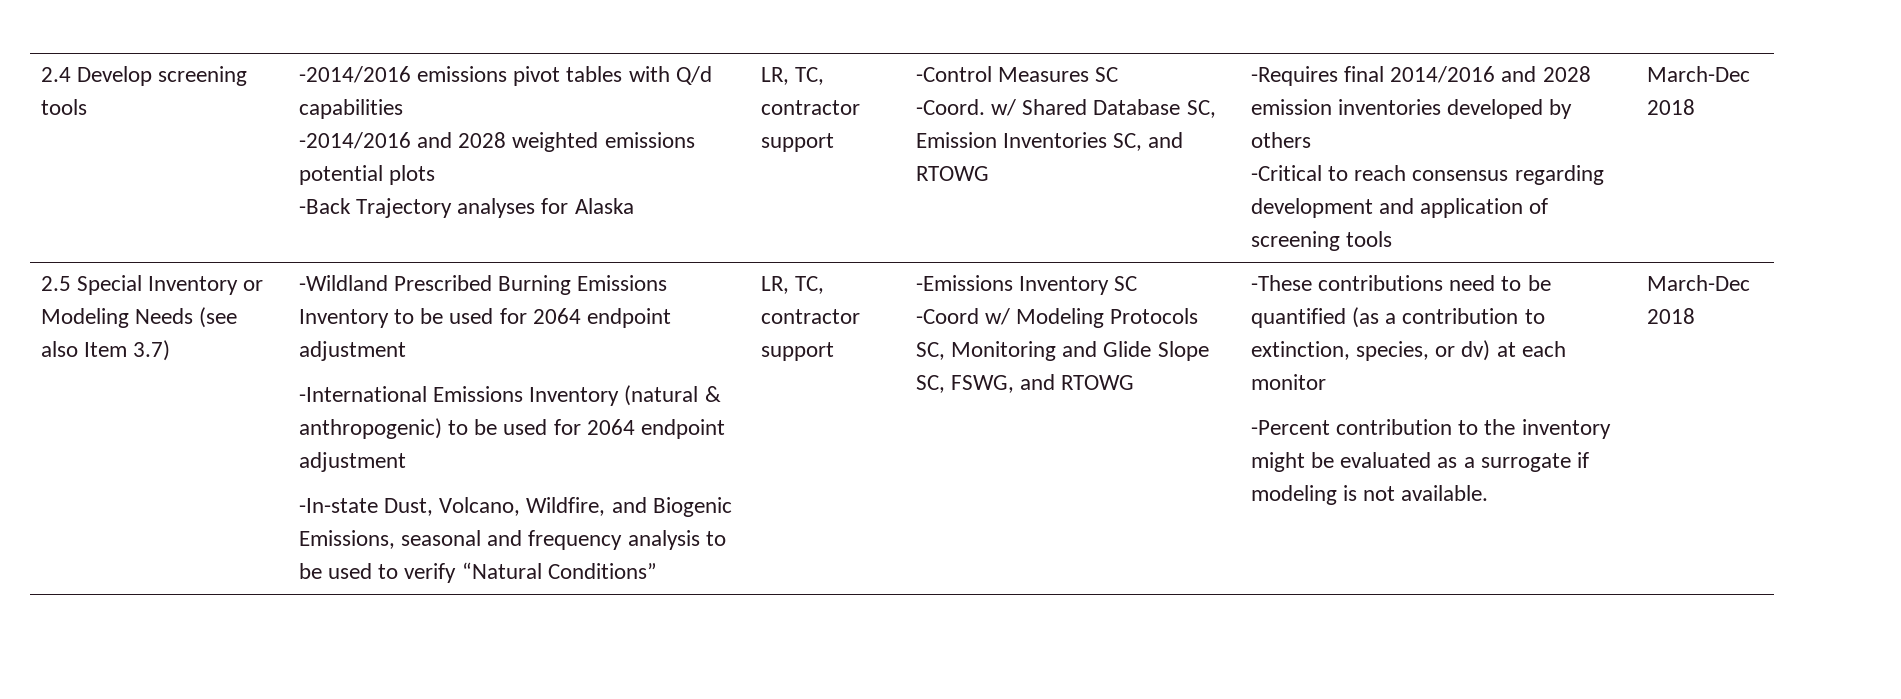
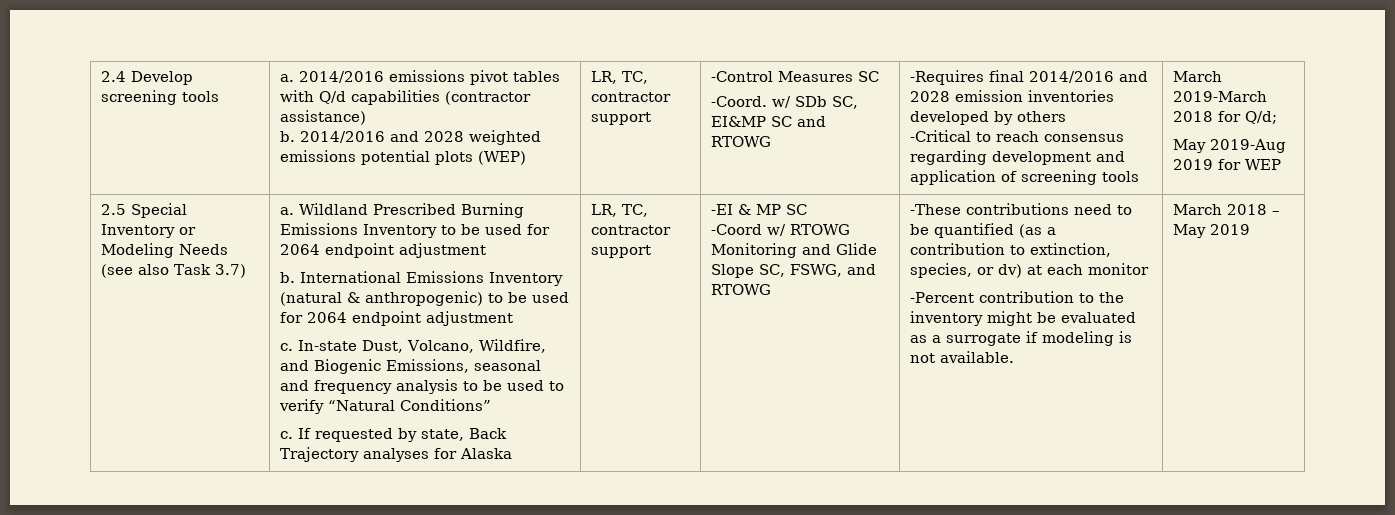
- -2014/2016 emissions pivot tables with Q/d capabilities
- -2014/2016 and 2028 weighted emissions potential plots
- -Back Trajectory analyses for Alaska
+ a. 2014/2016 emissions pivot tables with Q/d capabilities (contractor assistance)
+ b. 2014/2016 and 2028 weighted emissions potential plots (WEP)
- -Coord. w/ Shared Database SC, Emission Inventories SC, and RTOWG
+ -Coord. w/ SDb SC, EI&MP SC and RTOWG
- -Critical to reach consensus regarding development and application of screening tools | March-Dec 2018
+ -Critical to reach consensus regarding development and application of screening tools | March 2019-March 2018 for Q/d;
+ May 2019-Aug 2019 for WEP
- 2.5 Special Inventory or Modeling Needs (see also Item 3.7)
+ 2.5 Special Inventory or Modeling Needs (see also Task 3.7)
- -Wildland Prescribed Burning Emissions Inventory to be used for 2064 endpoint adjustment
+ a. Wildland Prescribed Burning Emissions Inventory to be used for 2064 endpoint adjustment
- -International Emissions Inventory (natural & anthropogenic) to be used for 2064 endpoint adjustment
+ b. International Emissions Inventory (natural & anthropogenic) to be used for 2064 endpoint adjustment
- -In-state Dust, Volcano, Wildfire, and Biogenic Emissions, seasonal and frequency analysis to be used to verify “Natural Conditions”
+ c. In-state Dust, Volcano, Wildfire, and Biogenic Emissions, seasonal and frequency analysis to be used to verify “Natural Conditions”
- LR, TC, contractor support | -Emissions Inventory SC
+ c. If requested by state, Back Trajectory analyses for Alaska | LR, TC, contractor support | -EI & MP SC
- -Coord w/ Modeling Protocols SC, Monitoring and Glide Slope SC, FSWG, and RTOWG
+ -Coord w/ RTOWG Monitoring and Glide Slope SC, FSWG, and RTOWG
- -Percent contribution to the inventory might be evaluated as a surrogate if modeling is not available. | March-Dec 2018
+ -Percent contribution to the inventory might be evaluated as a surrogate if modeling is not available. | March 2018 – May 2019

